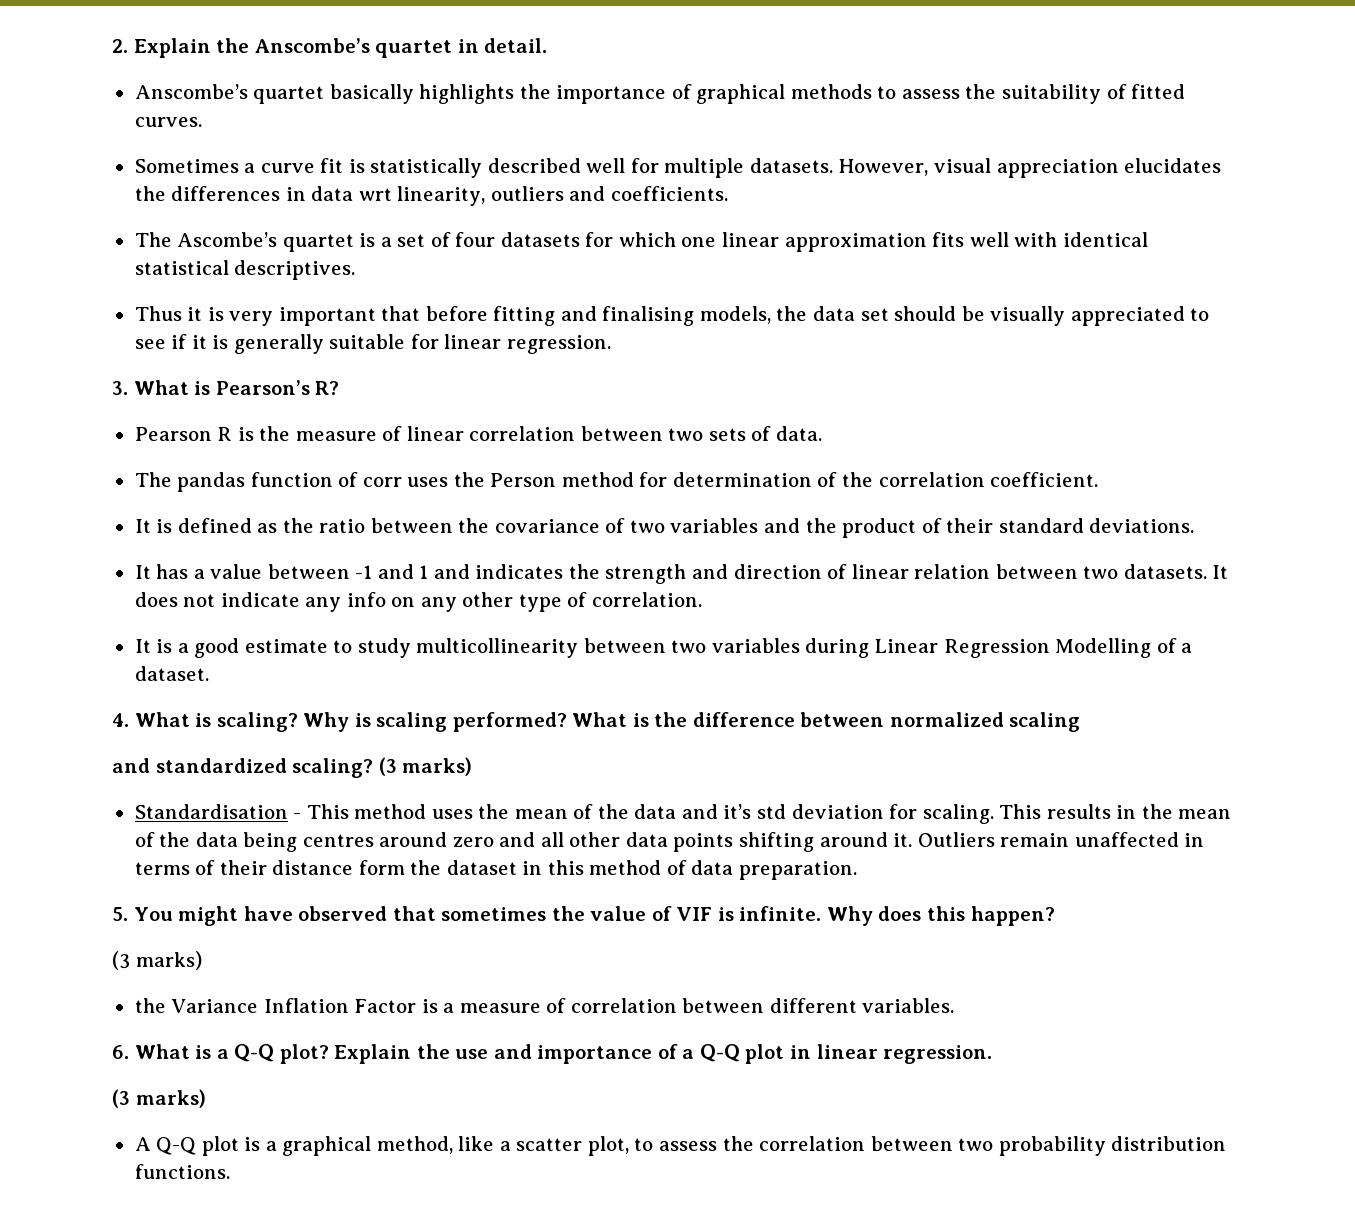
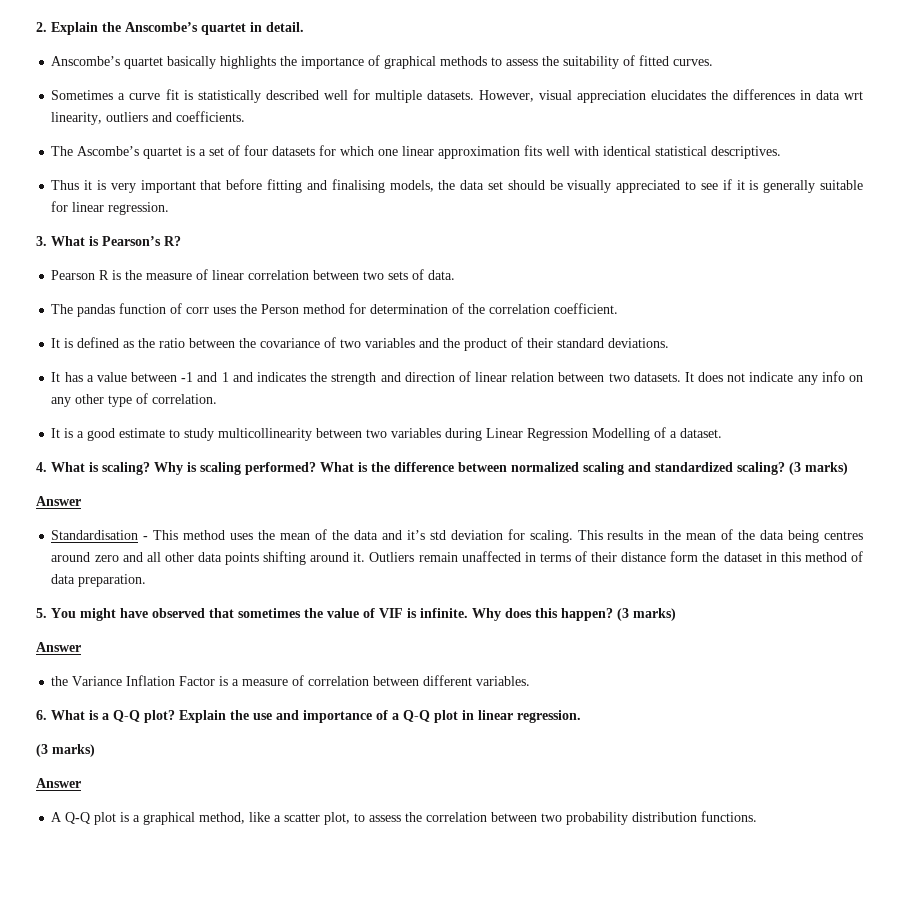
- What is the difference between normalized scaling
- and standardized scaling? (3 marks)
+ What is the difference between normalized scaling and standardized scaling? (3 marks)
+ Answer
- Why does this happen?
- (3 marks)
+ Why does this happen? (3 marks)
+ Answer
  Explain the use and importance of a Q-Q plot in linear regression.
  (3 marks)
+ Answer

